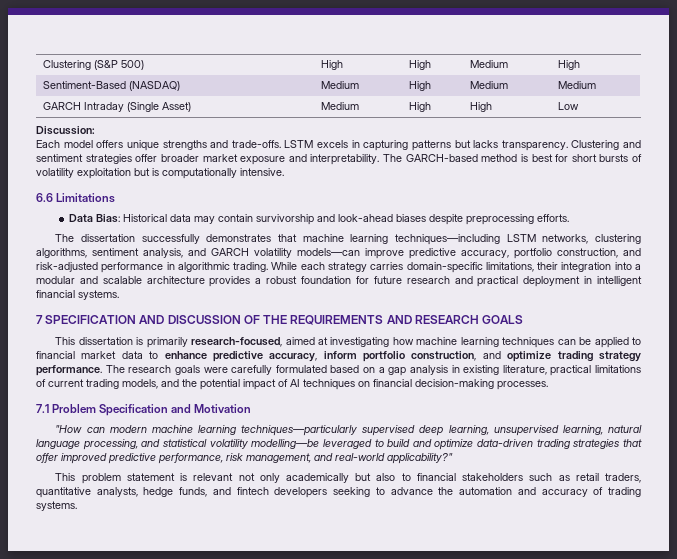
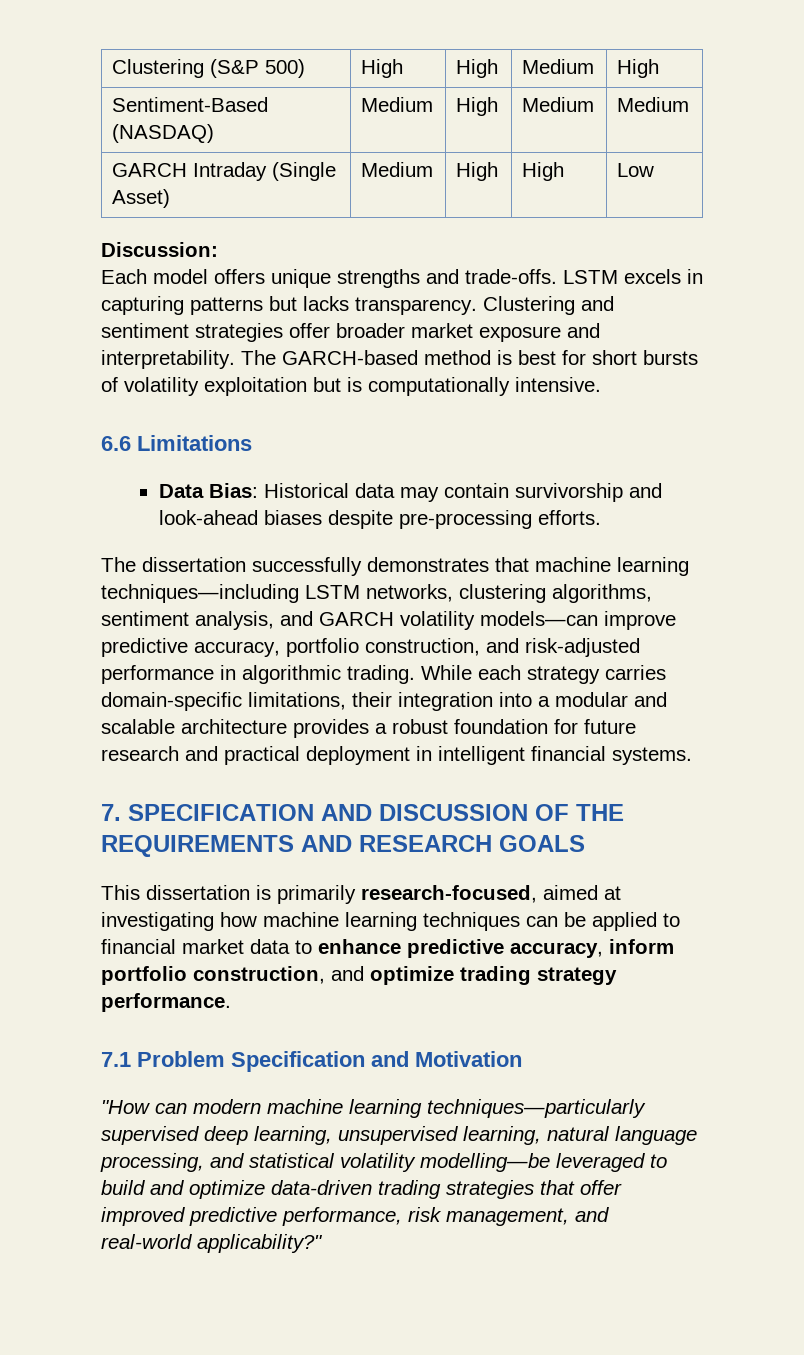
- Data Bias: Historical data may contain survivorship and look-ahead biases despite preprocessing efforts.
+ Data Bias: Historical data may contain survivorship and look-ahead biases despite pre-processing efforts.
- 7 SPECIFICATION AND DISCUSSION OF THE REQUIREMENTS AND RESEARCH GOALS
+ 7. SPECIFICATION AND DISCUSSION OF THE REQUIREMENTS AND RESEARCH GOALS
- The research goals were carefully formulated based on a gap analysis in existing literature, practical limitations of current trading models, and the potential impact of AI techniques on financial decision-making processes.
- This problem statement is relevant not only academically but also to financial stakeholders such as retail traders, quantitative analysts, hedge funds, and fintech developers seeking to advance the automation and accuracy of trading systems.

